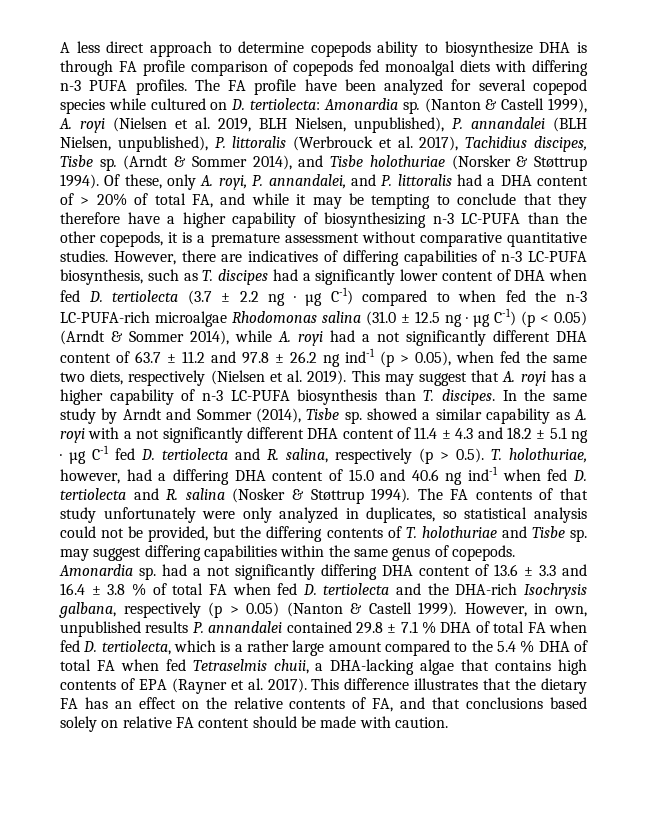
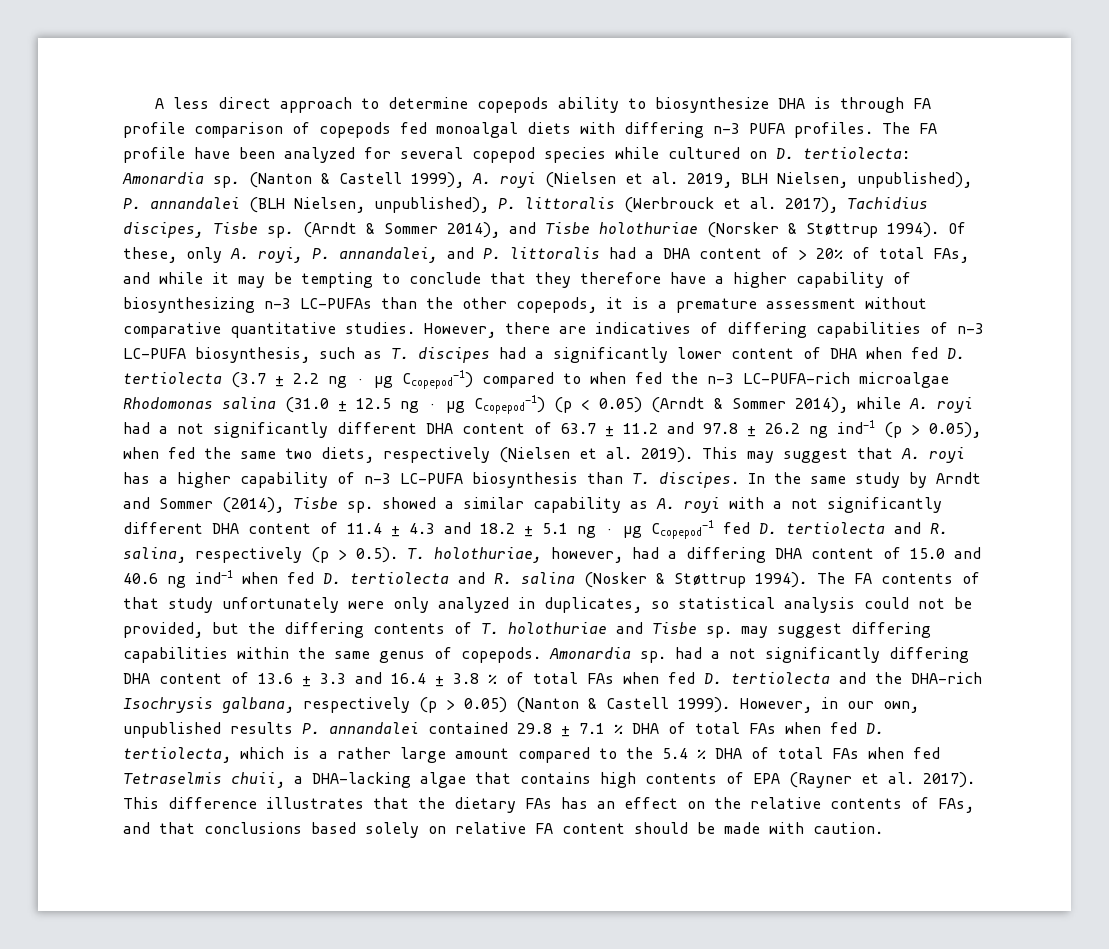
- Of these, only A. royi, P. annandalei, and P. littoralis had a DHA content of > 20% of total FA, and while it may be tempting to conclude that they therefore have a higher capability of biosynthesizing n-3 LC-PUFA than the other copepods, it is a premature assessment without comparative quantitative studies.
+ Of these, only A. royi, P. annandalei, and P. littoralis had a DHA content of > 20% of total FAs, and while it may be tempting to conclude that they therefore have a higher capability of biosynthesizing n-3 LC-PUFAs than the other copepods, it is a premature assessment without comparative quantitative studies.
- However, there are indicatives of differing capabilities of n-3 LC-PUFA biosynthesis, such as T. discipes had a significantly lower content of DHA when fed D. tertiolecta (3.7 ± 2.2 ng · µg C-1) compared to when fed the n-3 LC-PUFA-rich microalgae Rhodomonas salina (31.0 ± 12.5 ng · µg C-1) (p < 0.05) (Arndt & Sommer 2014), while A. royi had a not significantly different DHA content of 63.7 ± 11.2 and 97.8 ± 26.2 ng ind-1 (p > 0.05), when fed the same two diets, respectively (Nielsen et al. 2019).
+ However, there are indicatives of differing capabilities of n-3 LC-PUFA biosynthesis, such as T. discipes had a significantly lower content of DHA when fed D. tertiolecta (3.7 ± 2.2 ng · µg Ccopepod-1) compared to when fed the n-3 LC-PUFA-rich microalgae Rhodomonas salina (31.0 ± 12.5 ng · µg Ccopepod-1) (p < 0.05) (Arndt & Sommer 2014), while A. royi had a not significantly different DHA content of 63.7 ± 11.2 and 97.8 ± 26.2 ng ind-1 (p > 0.05), when fed the same two diets, respectively (Nielsen et al. 2019).
- In the same study by Arndt and Sommer (2014), Tisbe sp. showed a similar capability as A. royi with a not significantly different DHA content of 11.4 ± 4.3 and 18.2 ± 5.1 ng · µg C-1 fed D. tertiolecta and R. salina, respectively (p > 0.5). T. holothuriae, however, had a differing DHA content of 15.0 and 40.6 ng ind-1 when fed D. tertiolecta and R. salina (Nosker & Støttrup 1994).
+ In the same study by Arndt and Sommer (2014), Tisbe sp. showed a similar capability as A. royi with a not significantly different DHA content of 11.4 ± 4.3 and 18.2 ± 5.1 ng · µg Ccopepod-1 fed D. tertiolecta and R. salina, respectively (p > 0.5). T. holothuriae, however, had a differing DHA content of 15.0 and 40.6 ng ind-1 when fed D. tertiolecta and R. salina (Nosker & Støttrup 1994).
- Amonardia sp. had a not significantly differing DHA content of 13.6 ± 3.3 and 16.4 ± 3.8 % of total FA when fed D. tertiolecta and the DHA-rich Isochrysis galbana, respectively (p > 0.05) (Nanton & Castell 1999).
+ Amonardia sp. had a not significantly differing DHA content of 13.6 ± 3.3 and 16.4 ± 3.8 % of total FAs when fed D. tertiolecta and the DHA-rich Isochrysis galbana, respectively (p > 0.05) (Nanton & Castell 1999).
- However, in own, unpublished results P. annandalei contained 29.8 ± 7.1 % DHA of total FA when fed D. tertiolecta, which is a rather large amount compared to the 5.4 % DHA of total FA when fed Tetraselmis chuii, a DHA-lacking algae that contains high contents of EPA (Rayner et al. 2017).
+ However, in our own, unpublished results P. annandalei contained 29.8 ± 7.1 % DHA of total FAs when fed D. tertiolecta, which is a rather large amount compared to the 5.4 % DHA of total FAs when fed Tetraselmis chuii, a DHA-lacking algae that contains high contents of EPA (Rayner et al. 2017).
- This difference illustrates that the dietary FA has an effect on the relative contents of FA, and that conclusions based solely on relative FA content should be made with caution.
+ This difference illustrates that the dietary FAs has an effect on the relative contents of FAs, and that conclusions based solely on relative FA content should be made with caution.

